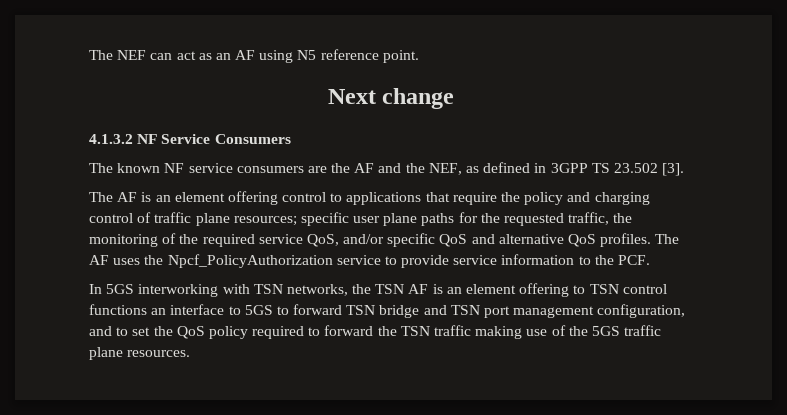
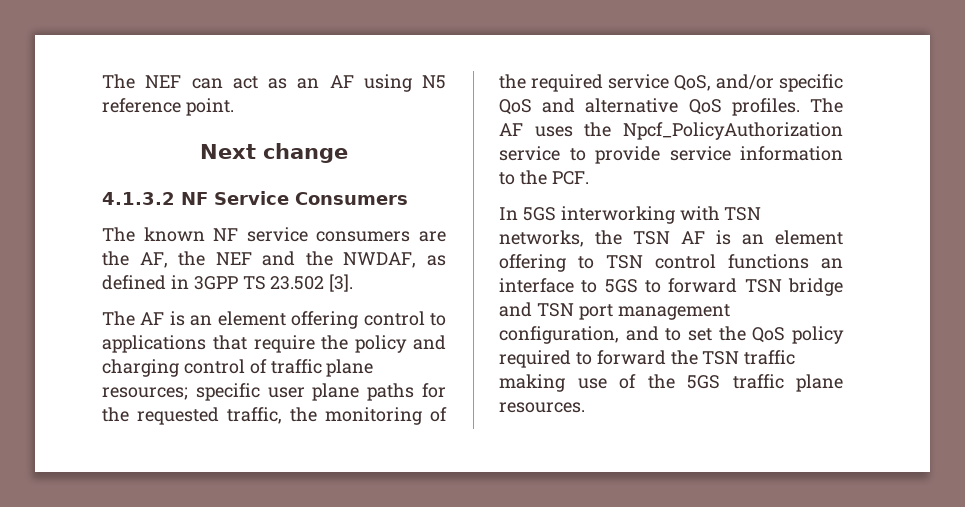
- The known NF service consumers are the AF and the NEF, as defined in 3GPP TS 23.502 [3].
+ The known NF service consumers are the AF, the NEF and the NWDAF, as defined in 3GPP TS 23.502 [3].

